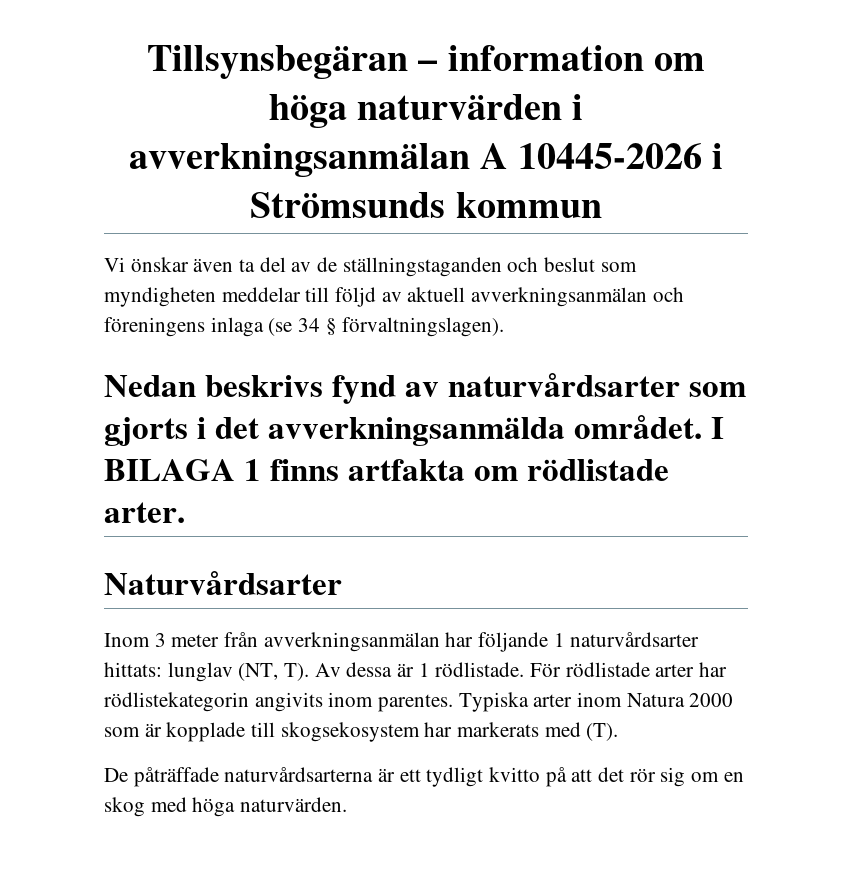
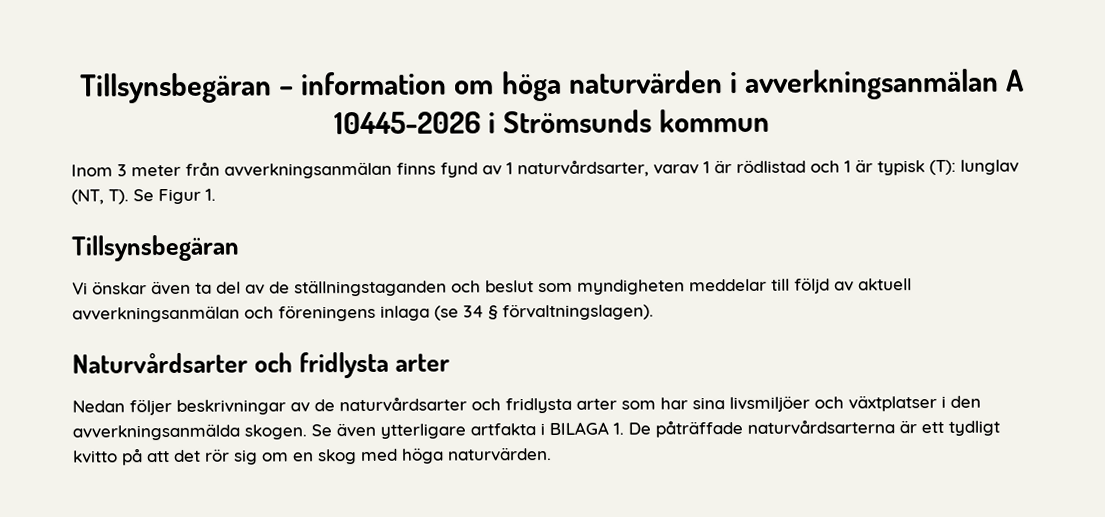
+ Inom 3 meter från avverkningsanmälan finns fynd av 1 naturvårdsarter, varav 1 är rödlistad och 1 är typisk (T): lunglav (NT, T). Se Figur 1.
+ Tillsynsbegäran
- Nedan beskrivs fynd av naturvårdsarter som gjorts i det avverkningsanmälda området. I BILAGA 1 finns artfakta om rödlistade arter.
- Naturvårdsarter
- Inom 3 meter från avverkningsanmälan har följande 1 naturvårdsarter hittats: lunglav (NT, T). Av dessa är 1 rödlistade. För rödlistade arter har rödlistekategorin angivits inom parentes. Typiska arter inom Natura 2000 som är kopplade till skogsekosystem har markerats med (T).
- De påträffade naturvårdsarterna är ett tydligt kvitto på att det rör sig om en skog med höga naturvärden.
+ Naturvårdsarter och fridlysta arter
+ Nedan följer beskrivningar av de naturvårdsarter och fridlysta arter som har sina livsmiljöer och växtplatser i den avverkningsanmälda skogen. Se även ytterligare artfakta i BILAGA 1. De påträffade naturvårdsarterna är ett tydligt kvitto på att det rör sig om en skog med höga naturvärden.

